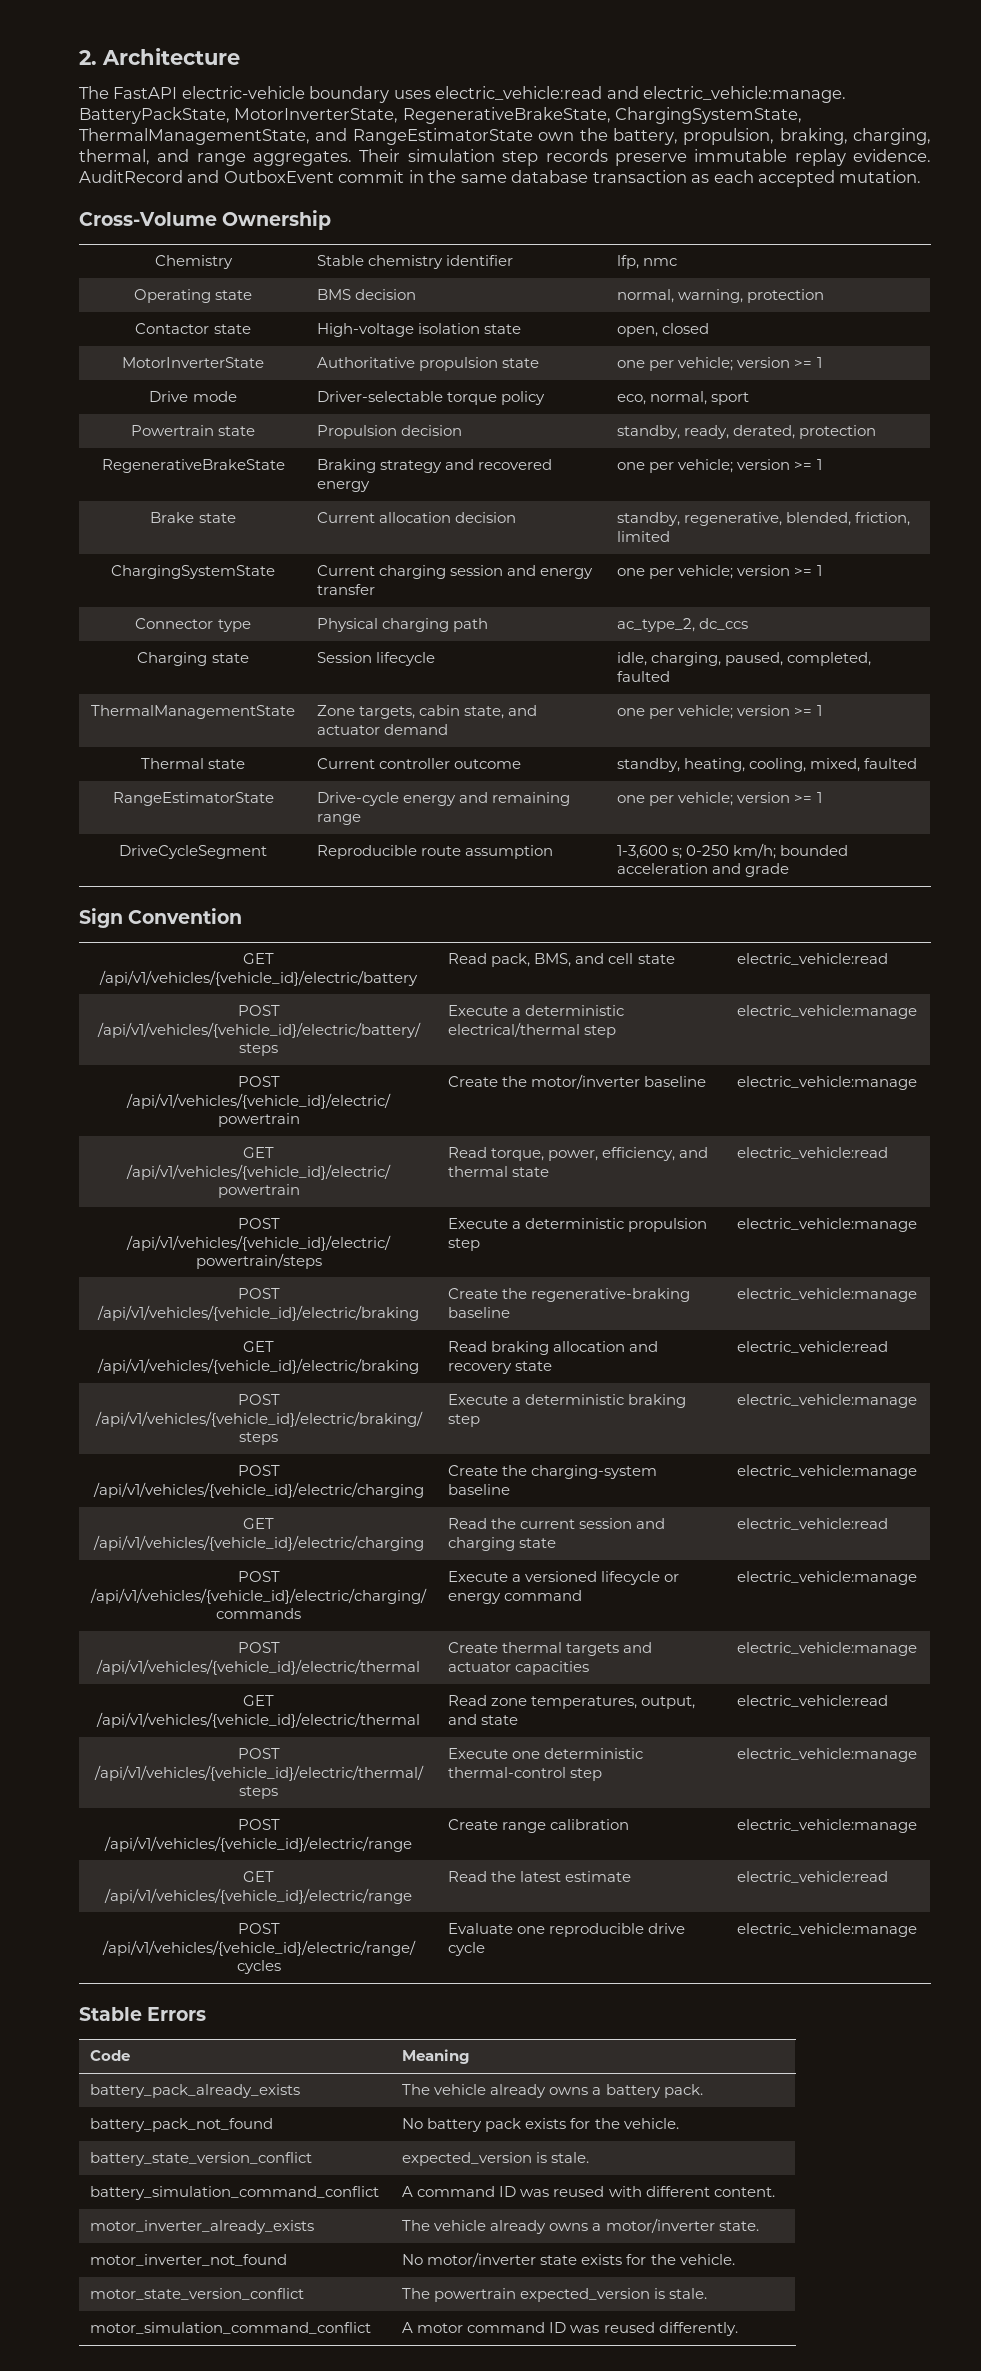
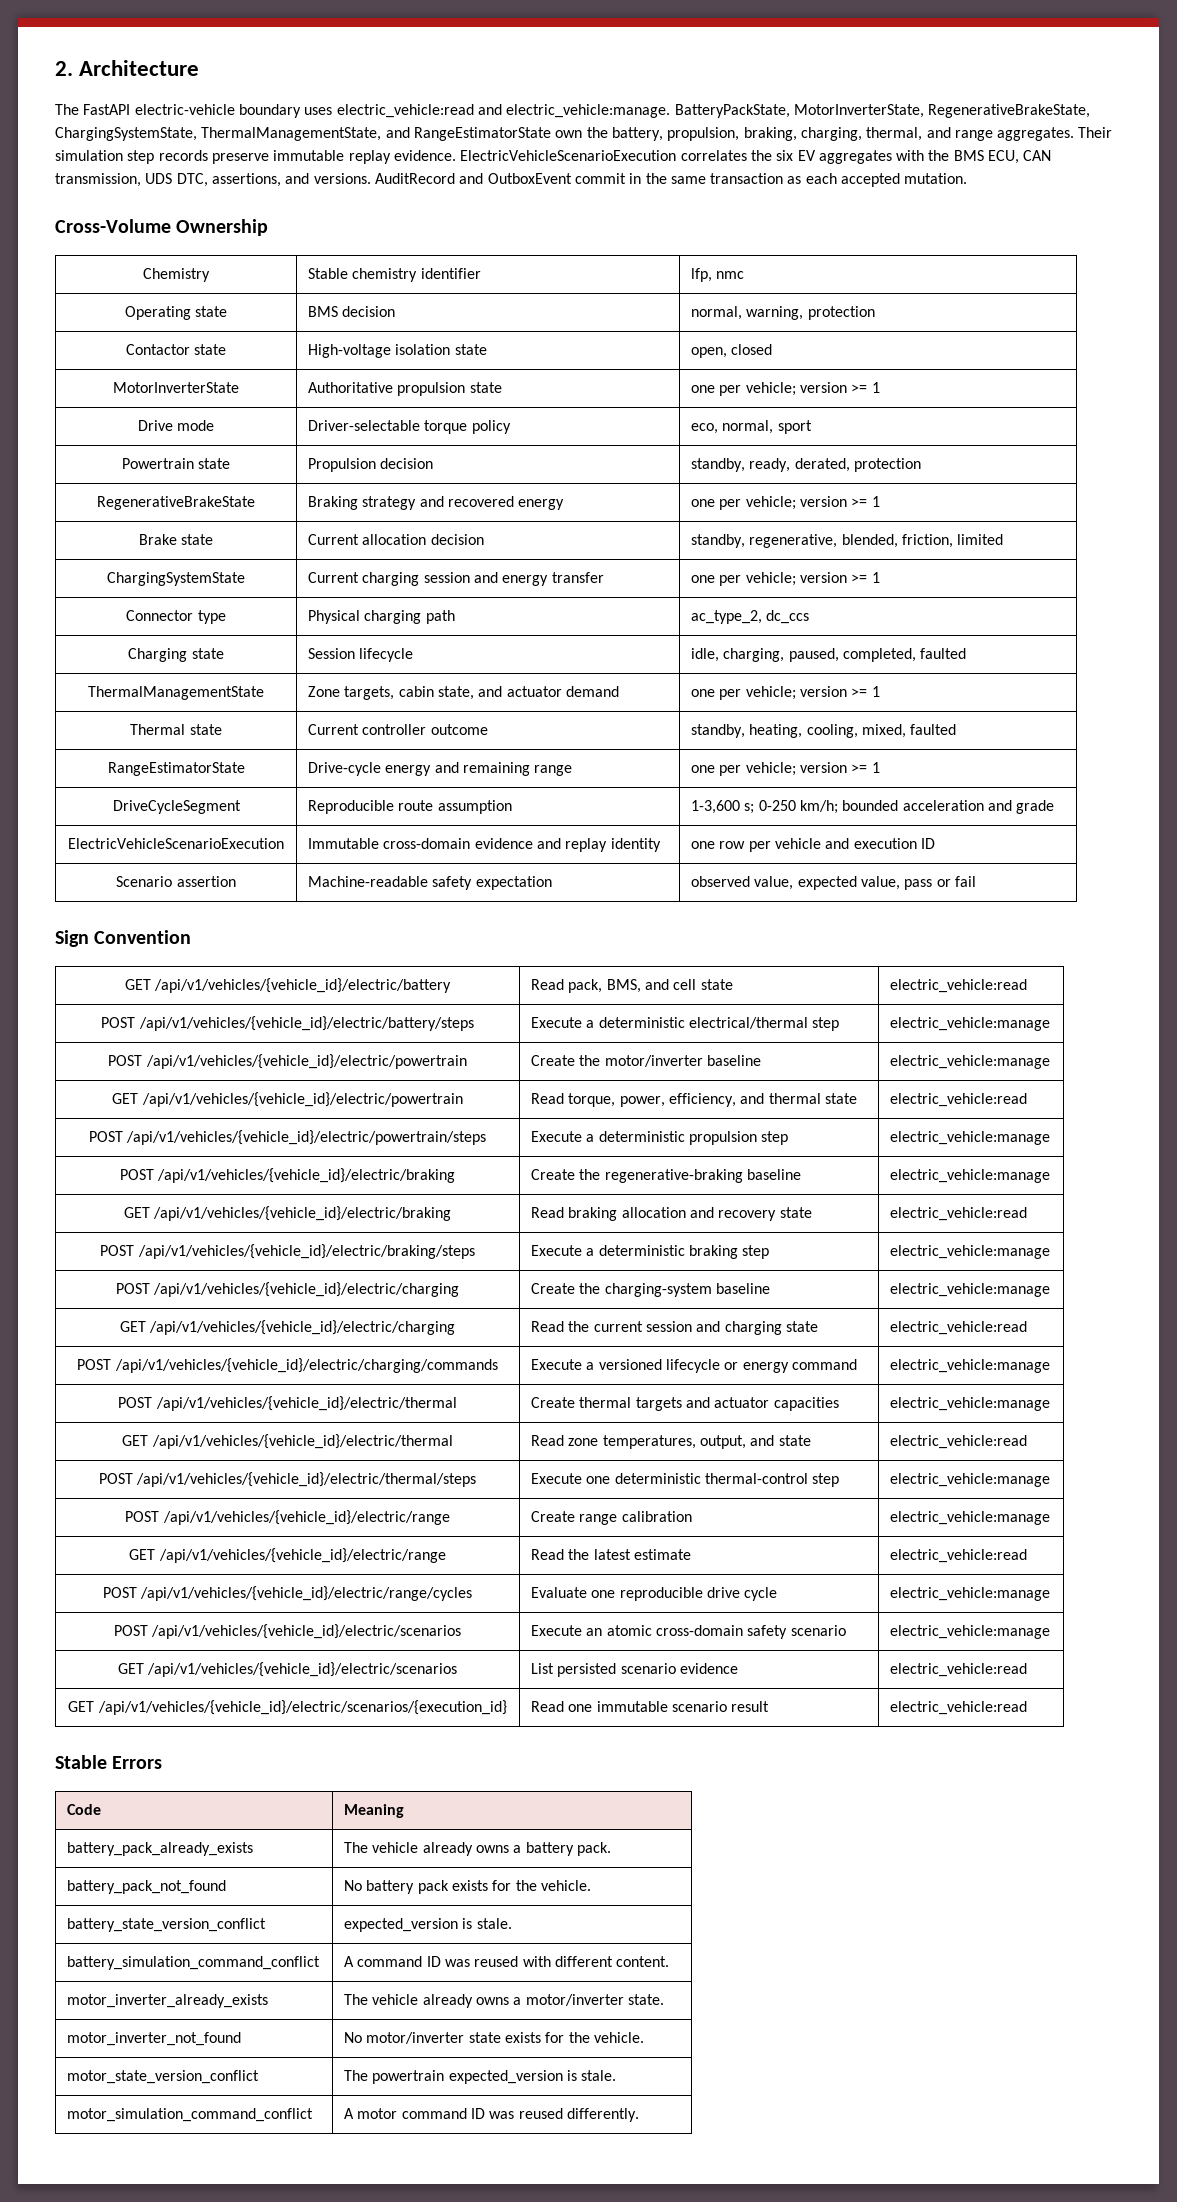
+ ElectricVehicleScenarioExecution correlates the six EV aggregates with the BMS ECU, CAN transmission, UDS DTC, assertions, and versions.
- AuditRecord and OutboxEvent commit in the same database transaction as each accepted mutation.
+ AuditRecord and OutboxEvent commit in the same transaction as each accepted mutation.
+ ElectricVehicleScenarioExecution | Immutable cross-domain evidence and replay identity | one row per vehicle and execution ID
+ Scenario assertion | Machine-readable safety expectation | observed value, expected value, pass or fail
+ POST /api/v1/vehicles/{vehicle_id}/electric/scenarios | Execute an atomic cross-domain safety scenario | electric_vehicle:manage
+ GET /api/v1/vehicles/{vehicle_id}/electric/scenarios | List persisted scenario evidence | electric_vehicle:read
+ GET /api/v1/vehicles/{vehicle_id}/electric/scenarios/{execution_id} | Read one immutable scenario result | electric_vehicle:read

